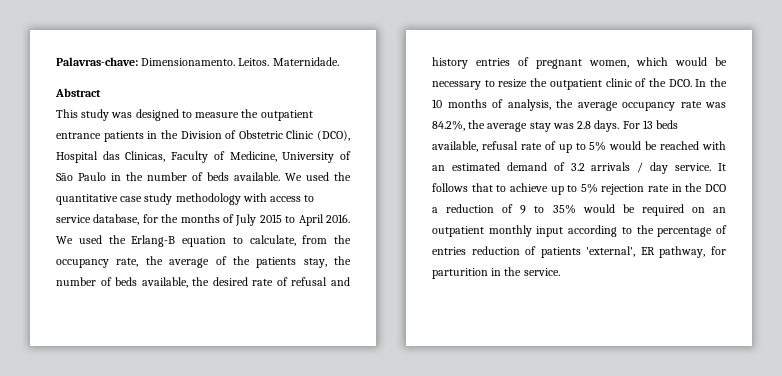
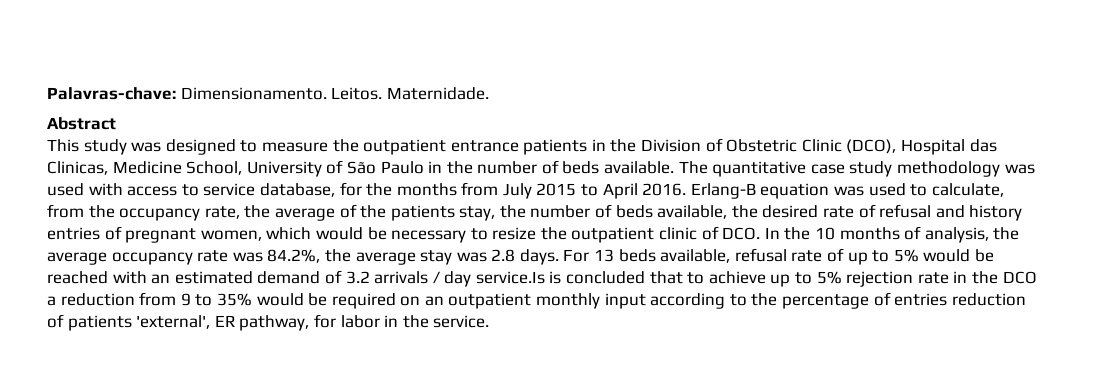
- This study was designed to measure the outpatient entrance patients in the Division of Obstetric Clinic (DCO), Hospital das Clinicas, Faculty of Medicine, University of São Paulo in the number of beds available.
+ This study was designed to measure the outpatient entrance patients in the Division of Obstetric Clinic (DCO), Hospital das Clinicas, Medicine School, University of São Paulo in the number of beds available.
- We used the quantitative case study methodology with access to service database, for the months of July 2015 to April 2016.
+ The quantitative case study methodology was used with access to service database, for the months from July 2015 to April 2016.
- We used the Erlang-B equation to calculate, from the occupancy rate, the average of the patients stay, the number of beds available, the desired rate of refusal and history entries of pregnant women, which would be necessary to resize the outpatient clinic of the DCO. In the 10 months of analysis, the average occupancy rate was 84.2%, the average stay was 2.8 days.
+ Erlang-B equation was used to calculate, from the occupancy rate, the average of the patients stay, the number of beds available, the desired rate of refusal and history entries of pregnant women, which would be necessary to resize the outpatient clinic of DCO. In the 10 months of analysis, the average occupancy rate was 84.2%, the average stay was 2.8 days.
- For 13 beds available, refusal rate of up to 5% would be reached with an estimated demand of 3.2 arrivals / day service. It follows that to achieve up to 5% rejection rate in the DCO a reduction of 9 to 35% would be required on an outpatient monthly input according to the percentage of entries reduction of patients 'external', ER pathway, for parturition in the service.
+ For 13 beds available, refusal rate of up to 5% would be reached with an estimated demand of 3.2 arrivals / day service.Is is concluded that to achieve up to 5% rejection rate in the DCO a reduction from 9 to 35% would be required on an outpatient monthly input according to the percentage of entries reduction of patients 'external', ER pathway, for labor in the service.

